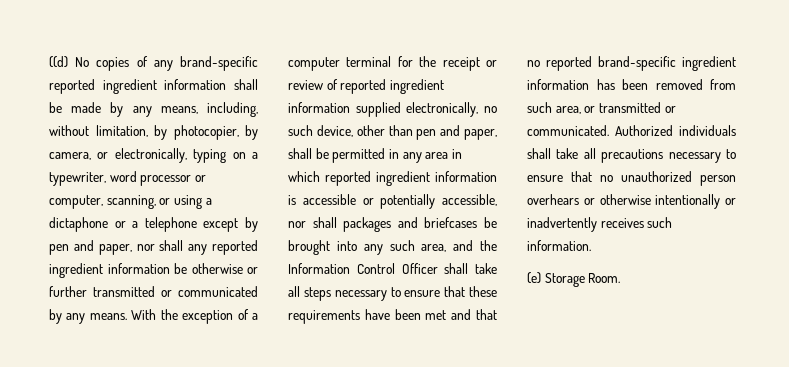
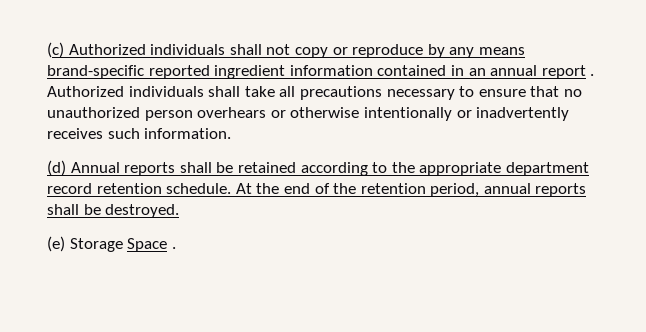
- ((d) No copies of any brand-specific reported ingredient information shall be made by any means, including, without limitation, by photocopier, by camera, or electronically, typing on a typewriter, word processor or computer, scanning, or using a dictaphone or a telephone except by pen and paper, nor shall any reported ingredient information be otherwise or further transmitted or communicated by any means. With the exception of a computer terminal for the receipt or review of reported ingredient information supplied electronically, no such device, other than pen and paper, shall be permitted in any area in which reported ingredient information is accessible or potentially accessible, nor shall packages and briefcases be brought into any such area, and the Information Control Officer shall take all steps necessary to ensure that these requirements have been met and that no reported brand-specific ingredient information has been removed from such area, or transmitted or communicated.
+ (c) Authorized individuals shall not copy or reproduce by any means brand-specific reported ingredient information contained in an annual report .
+ (d) Annual reports shall be retained according to the appropriate department record retention schedule. At the end of the retention period, annual reports shall be destroyed.
- (e) Storage Room.
+ (e) Storage Space .

